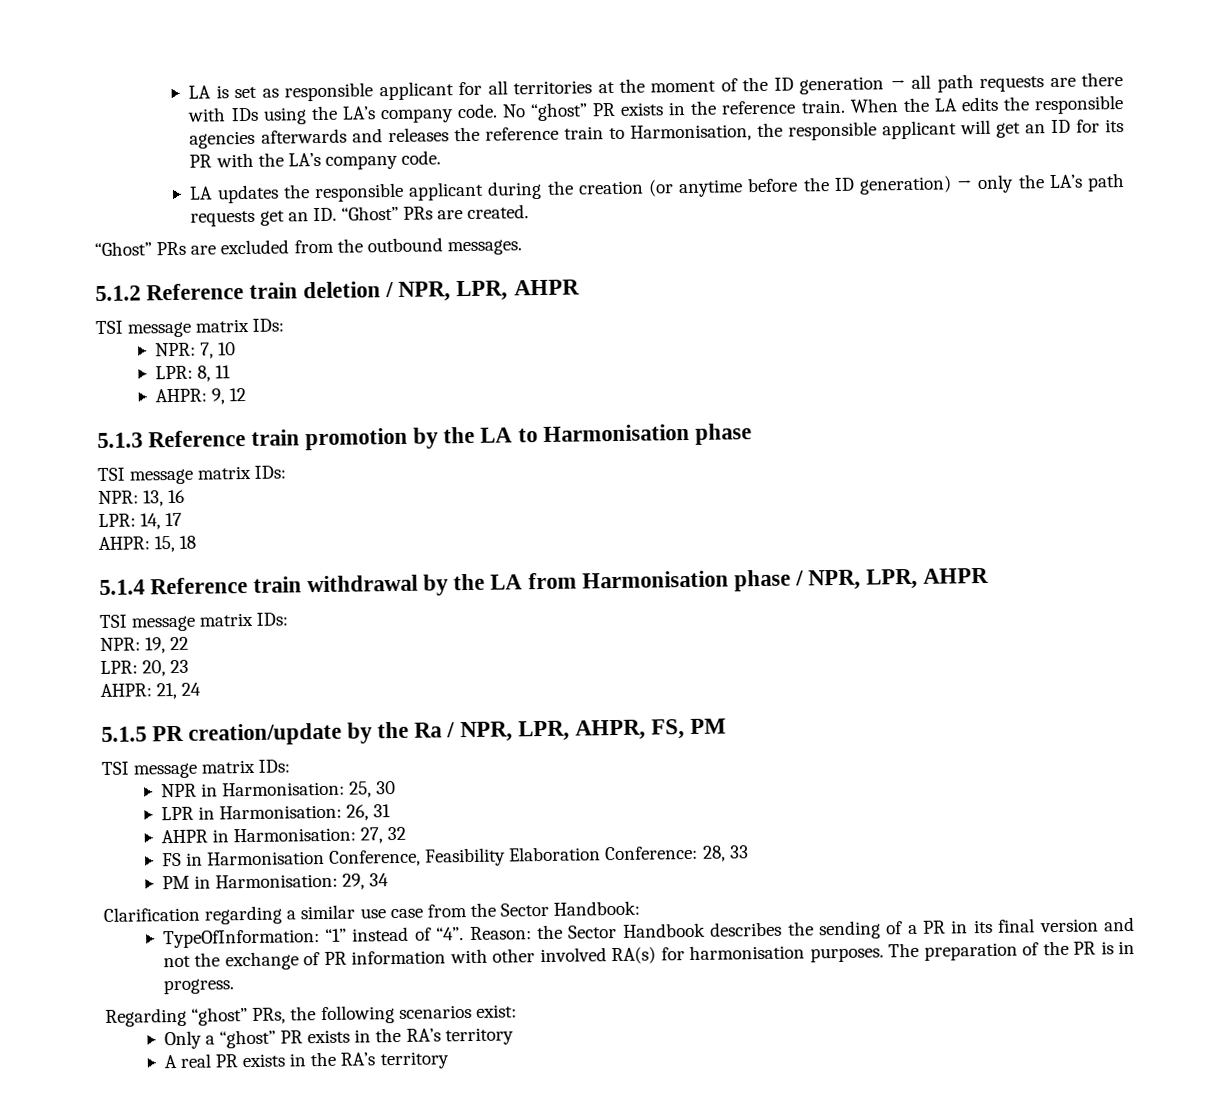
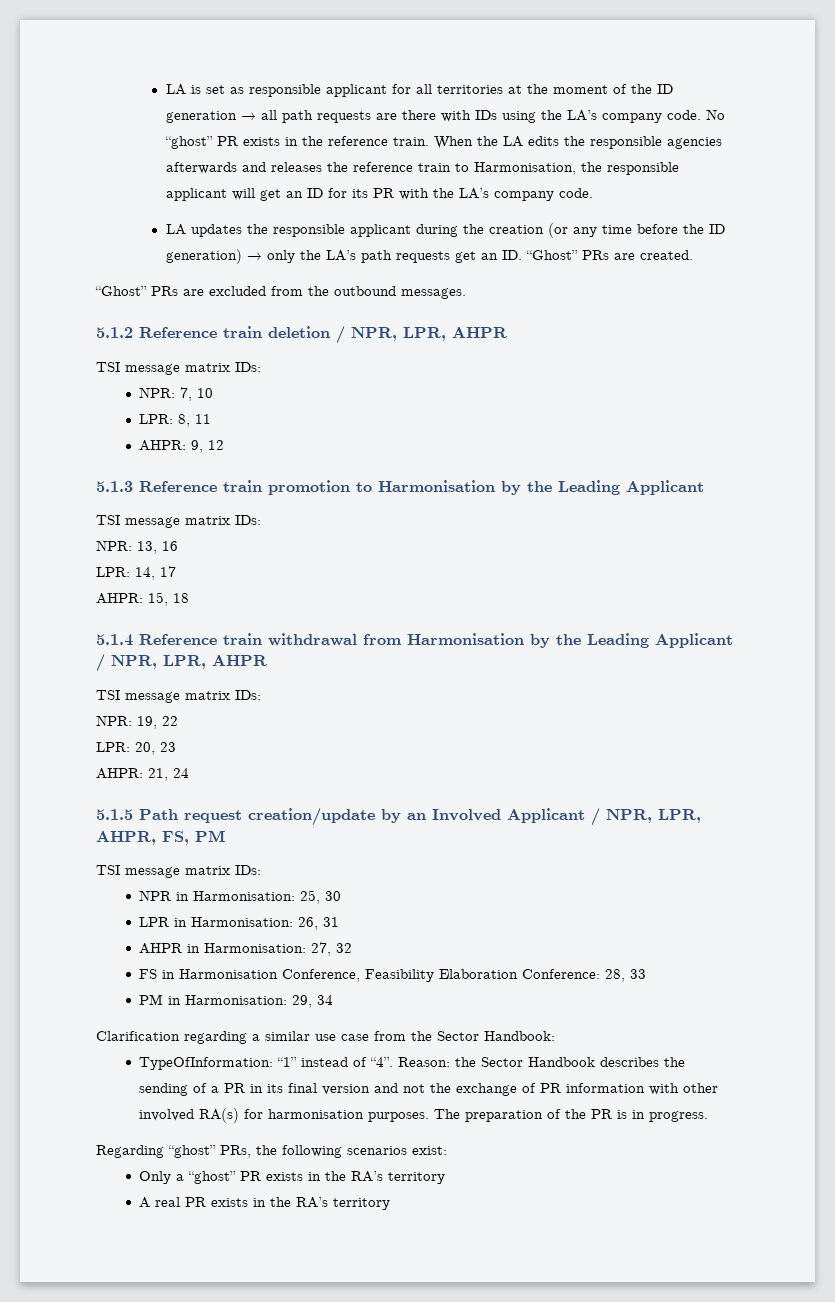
- LA updates the responsible applicant during the creation (or anytime before the ID generation) → only the LA’s path requests get an ID. “Ghost” PRs are created.
+ LA updates the responsible applicant during the creation (or any time before the ID generation) → only the LA’s path requests get an ID. “Ghost” PRs are created.
- 5.1.3 Reference train promotion by the LA to Harmonisation phase
+ 5.1.3 Reference train promotion to Harmonisation by the Leading Applicant
- 5.1.4 Reference train withdrawal by the LA from Harmonisation phase / NPR, LPR, AHPR
+ 5.1.4 Reference train withdrawal from Harmonisation by the Leading Applicant / NPR, LPR, AHPR
- 5.1.5 PR creation/update by the Ra / NPR, LPR, AHPR, FS, PM
+ 5.1.5 Path request creation/update by an Involved Applicant / NPR, LPR, AHPR, FS, PM

